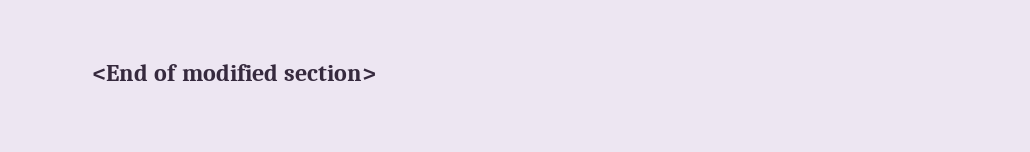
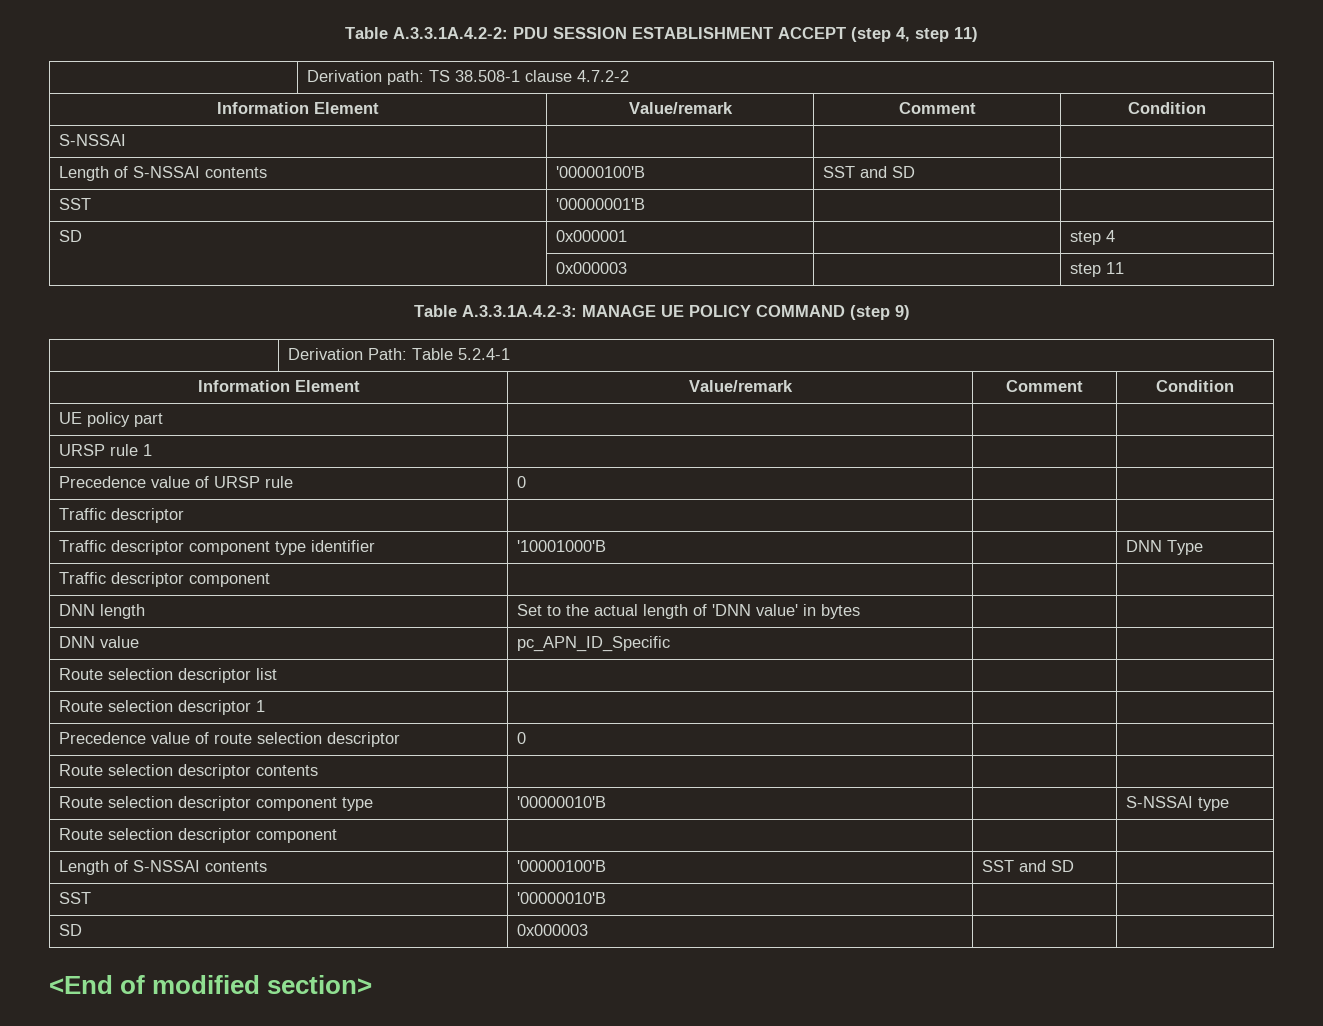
+ Table A.3.3.1A.4.2-2: PDU SESSION ESTABLISHMENT ACCEPT (step 4, step 11)
+ | Derivation path: TS 38.508-1 clause 4.7.2-2
+ Information Element | Value/remark | Comment | Condition
+ S-NSSAI | | |
+ Length of S-NSSAI contents | '00000100'B | SST and SD |
+ SST | '00000001'B | |
+ SD | 0x000001 | | step 4
+ | 0x000003 | | step 11
+ Table A.3.3.1A.4.2-3: MANAGE UE POLICY COMMAND (step 9)
+ | Derivation Path: Table 5.2.4-1
+ Information Element | Value/remark | Comment | Condition
+ UE policy part | | |
+ URSP rule 1 | | |
+ Precedence value of URSP rule | 0 | |
+ Traffic descriptor | | |
+ Traffic descriptor component type identifier | '10001000'B | | DNN Type
+ Traffic descriptor component | | |
+ DNN length | Set to the actual length of 'DNN value' in bytes | |
+ DNN value | pc_APN_ID_Specific | |
+ Route selection descriptor list | | |
+ Route selection descriptor 1 | | |
+ Precedence value of route selection descriptor | 0 | |
+ Route selection descriptor contents | | |
+ Route selection descriptor component type | '00000010'B | | S-NSSAI type
+ Route selection descriptor component | | |
+ Length of S-NSSAI contents | '00000100'B | SST and SD |
+ SST | '00000010'B | |
+ SD | 0x000003 | |

